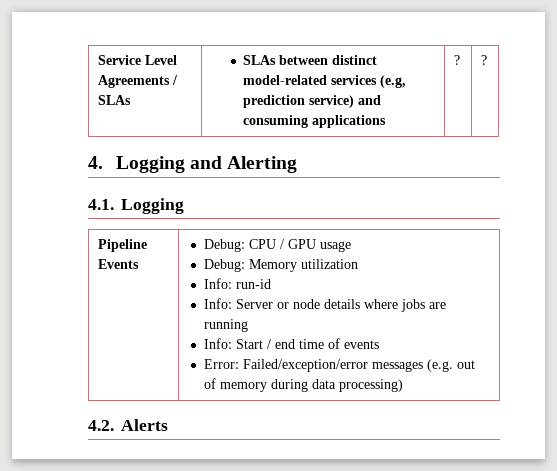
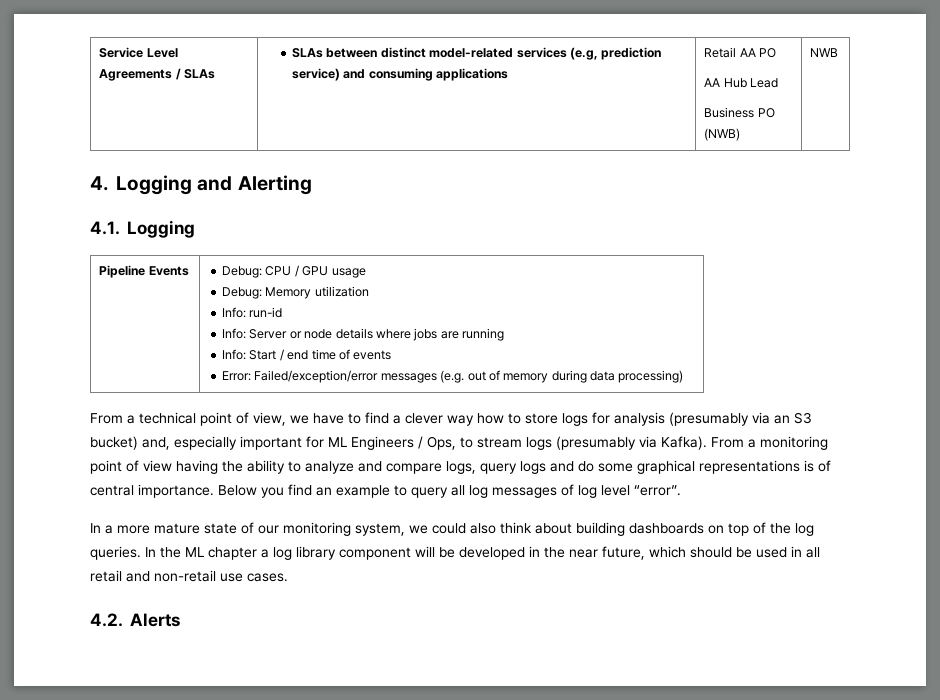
- Service Level Agreements / SLAs | SLAs between distinct model-related services (e.g, prediction service) and consuming applications | ? | ?
+ Service Level Agreements / SLAs | SLAs between distinct model-related services (e.g, prediction service) and consuming applications | Retail AA PO
+ AA Hub Lead
+ Business PO (NWB) | NWB
+ From a technical point of view, we have to find a clever way how to store logs for analysis (presumably via an S3 bucket) and, especially important for ML Engineers / Ops, to stream logs (presumably via Kafka). From a monitoring point of view having the ability to analyze and compare logs, query logs and do some graphical representations is of central importance. Below you find an example to query all log messages of log level “error”.
+ In a more mature state of our monitoring system, we could also think about building dashboards on top of the log queries. In the ML chapter a log library component will be developed in the near future, which should be used in all retail and non-retail use cases.

